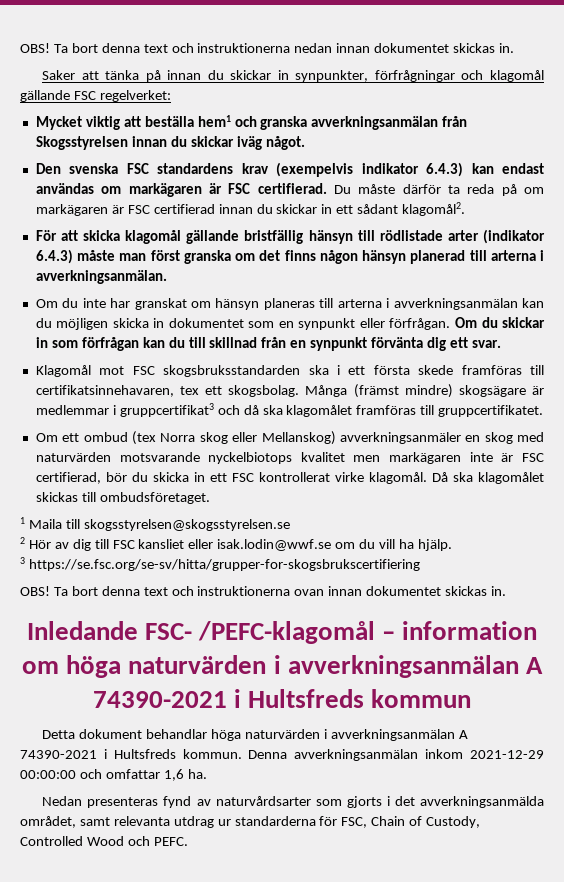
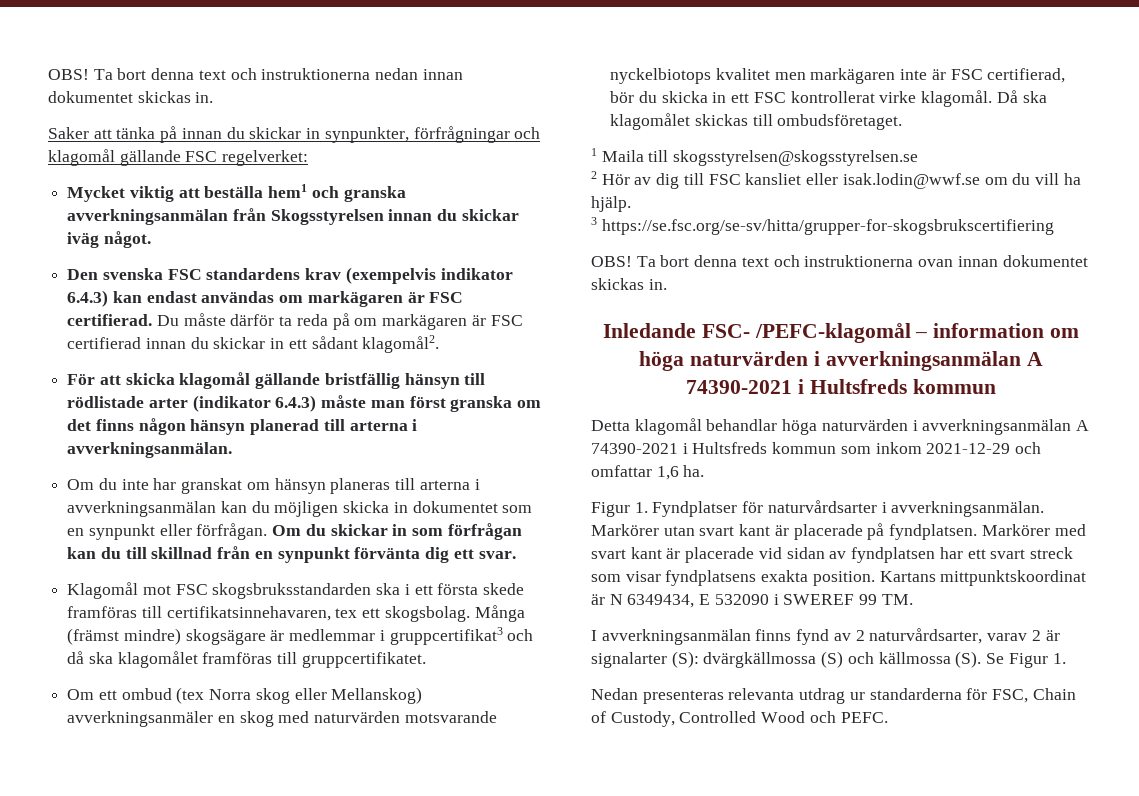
- Detta dokument behandlar höga naturvärden i avverkningsanmälan A 74390-2021 i Hultsfreds kommun. Denna avverkningsanmälan inkom 2021-12-29 00:00:00 och omfattar 1,6 ha.
+ Detta klagomål behandlar höga naturvärden i avverkningsanmälan A 74390-2021 i Hultsfreds kommun som inkom 2021-12-29 och omfattar 1,6 ha.
- Nedan presenteras fynd av naturvårdsarter som gjorts i det avverkningsanmälda området, samt relevanta utdrag ur standarderna för FSC, Chain of Custody, Controlled Wood och PEFC.
+ Figur 1. Fyndplatser för naturvårdsarter i avverkningsanmälan. Markörer utan svart kant är placerade på fyndplatsen. Markörer med svart kant är placerade vid sidan av fyndplatsen har ett svart streck som visar fyndplatsens exakta position. Kartans mittpunktskoordinat är N 6349434, E 532090 i SWEREF 99 TM.
+ I avverkningsanmälan finns fynd av 2 naturvårdsarter, varav 2 är signalarter (S): dvärgkällmossa (S) och källmossa (S). Se Figur 1.
+ Nedan presenteras relevanta utdrag ur standarderna för FSC, Chain of Custody, Controlled Wood och PEFC.

